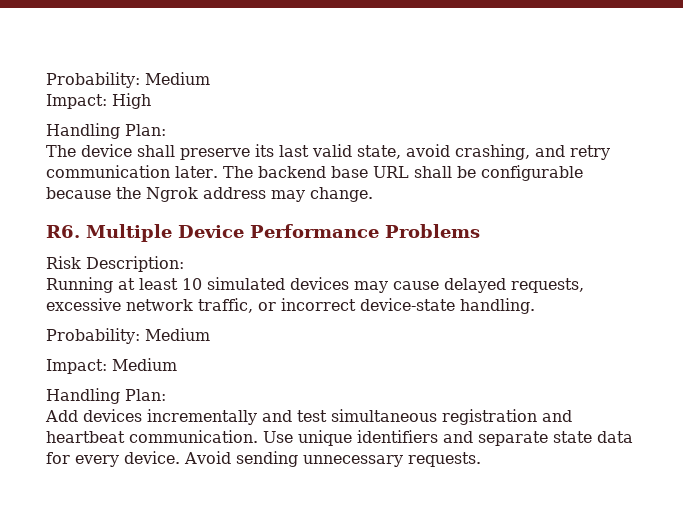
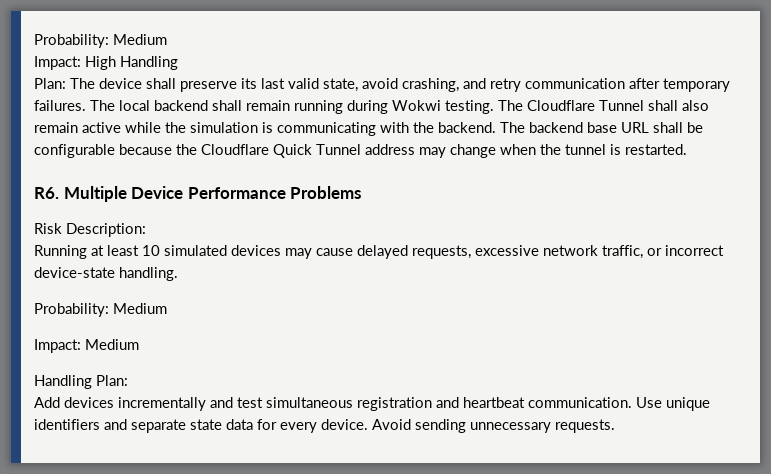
- Impact: High
- Handling Plan:
- The device shall preserve its last valid state, avoid crashing, and retry communication later.
+ Impact: High Handling
+ Plan: The device shall preserve its last valid state, avoid crashing, and retry communication after temporary failures. The local backend shall remain running during Wokwi testing. The Cloudflare Tunnel shall also remain active while the simulation is communicating with the backend.
- The backend base URL shall be configurable because the Ngrok address may change.
+ The backend base URL shall be configurable because the Cloudflare Quick Tunnel address may change when the tunnel is restarted.

